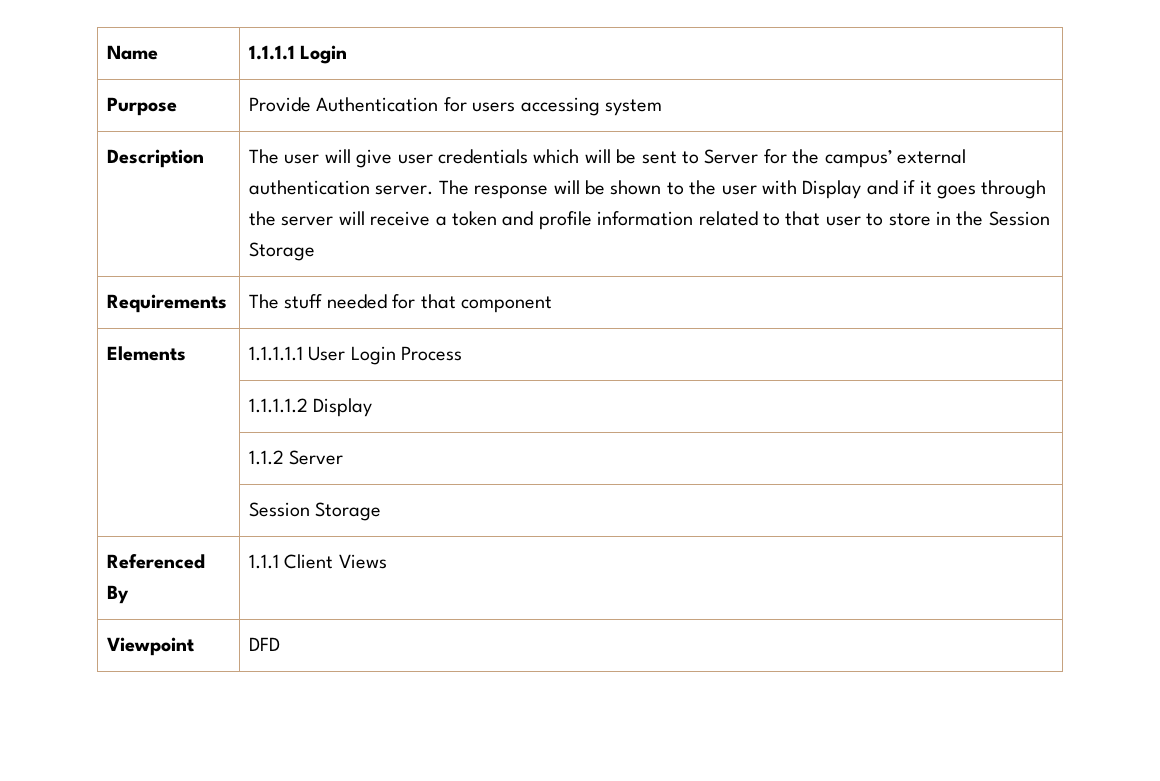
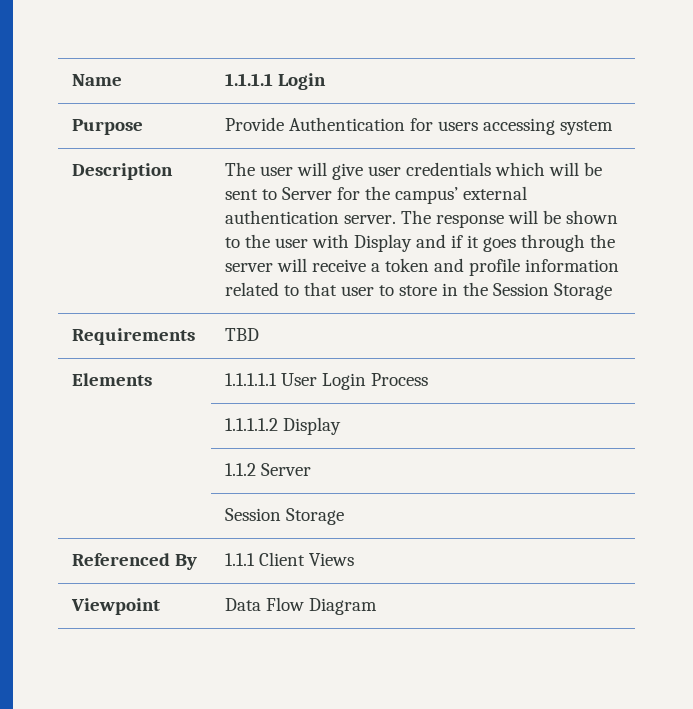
- Requirements | The stuff needed for that component
+ Requirements | TBD
- Viewpoint | DFD
+ Viewpoint | Data Flow Diagram

